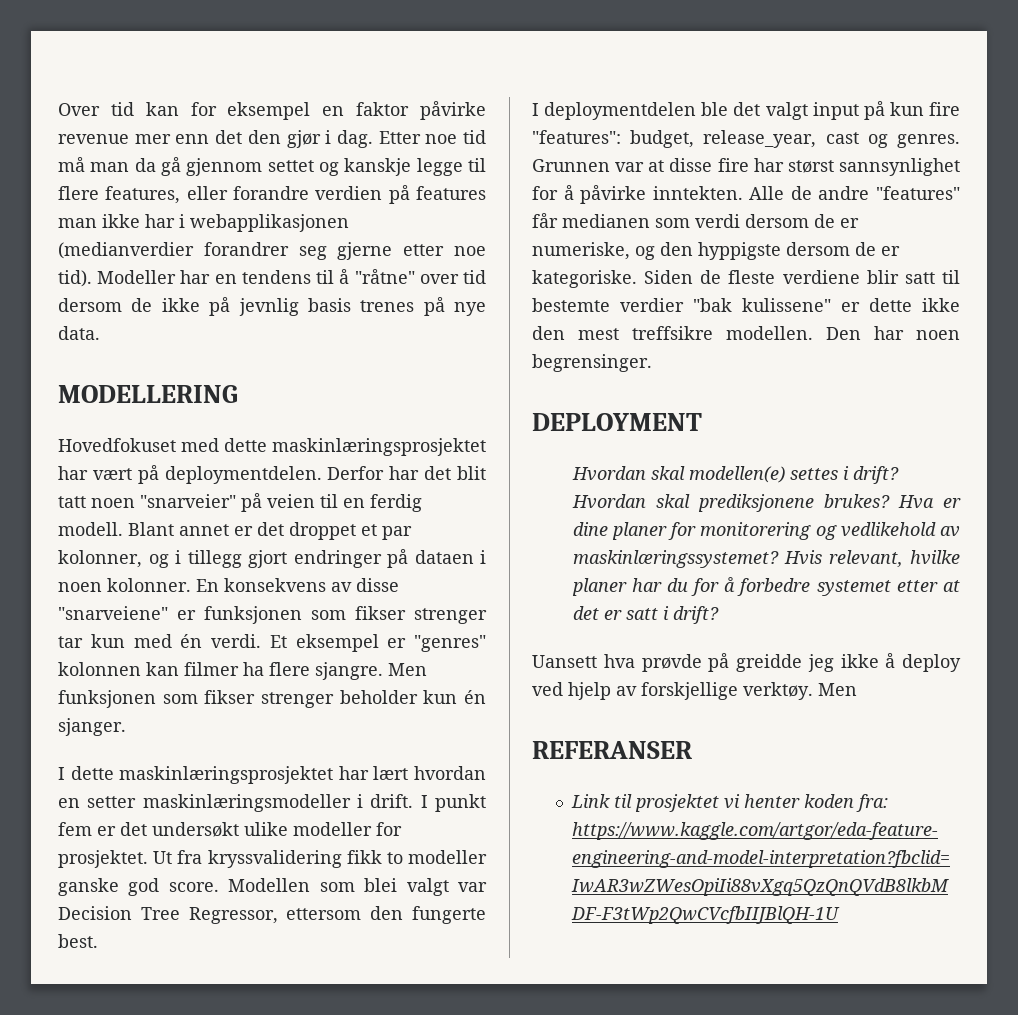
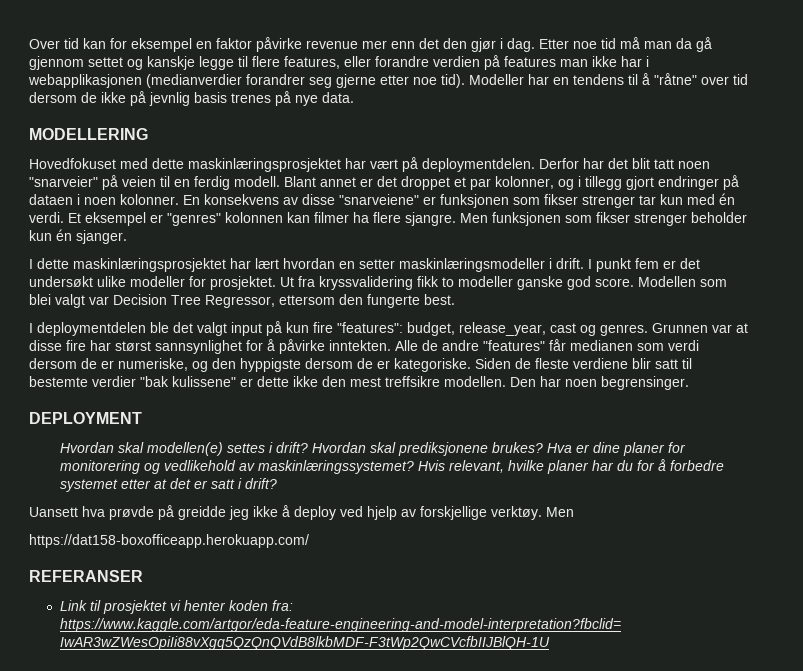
+ https://dat158-boxofficeapp.herokuapp.com/

